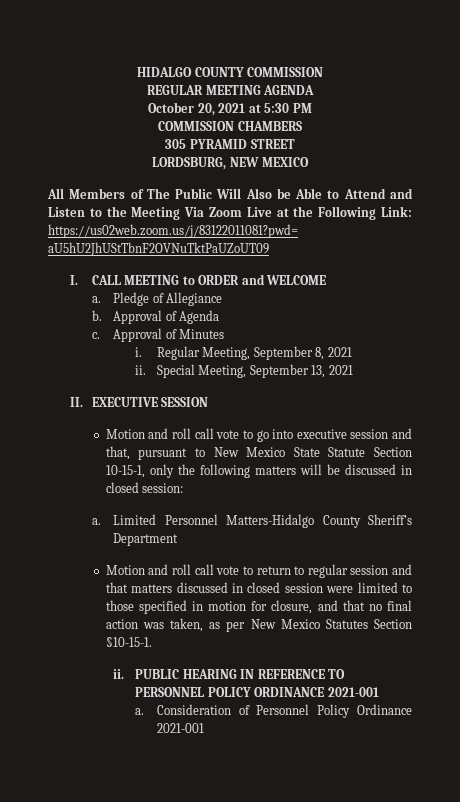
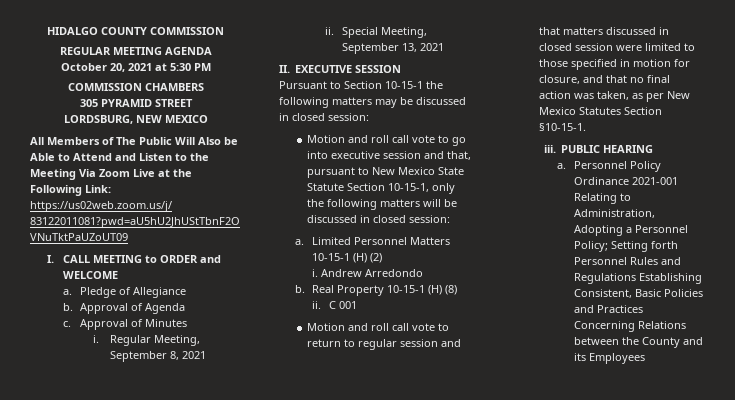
+ Pursuant to Section 10-15-1 the following matters may be discussed in closed session:
- Limited Personnel Matters-Hidalgo County Sheriff’s Department
+ Limited Personnel Matters 10-15-1 (H) (2)
+ i. Andrew Arredondo
+ b. Real Property 10-15-1 (H) (8)
+ ii. C 001
  Motion and roll call vote to return to regular session and that matters discussed in closed session were limited to those specified in motion for closure, and that no final action was taken, as per New Mexico Statutes Section §10-15-1.
- ii.
+ iii.
- PUBLIC HEARING IN REFERENCE TO PERSONNEL POLICY ORDINANCE 2021-001
- a. Consideration of Personnel Policy Ordinance 2021-001
+ PUBLIC HEARING
+ a. Personnel Policy Ordinance 2021-001 Relating to Administration, Adopting a Personnel Policy; Setting forth Personnel Rules and Regulations Establishing Consistent, Basic Policies and Practices Concerning Relations between the County and its Employees

